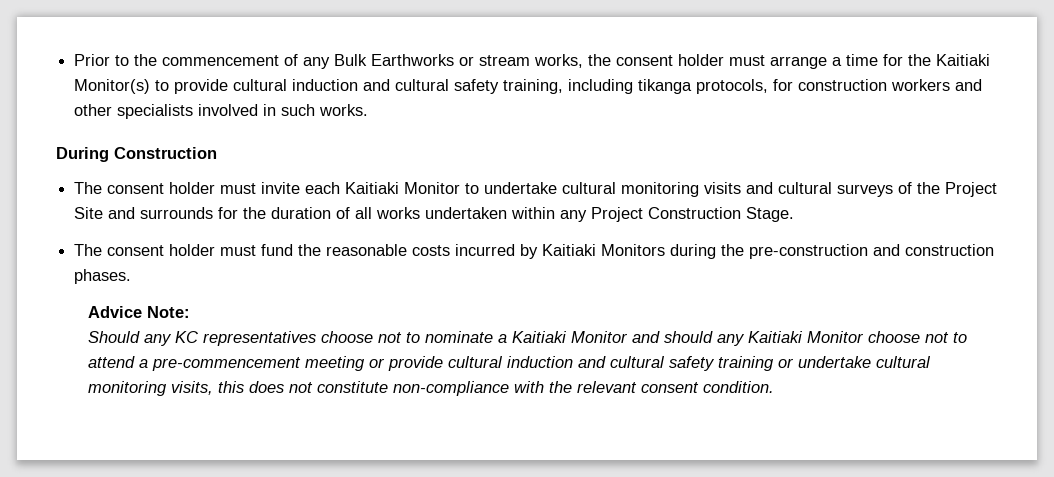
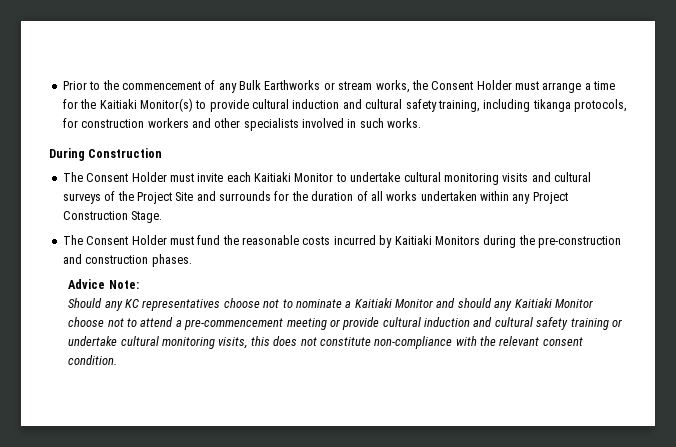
- Prior to the commencement of any Bulk Earthworks or stream works, the consent holder must arrange a time for the Kaitiaki Monitor(s) to provide cultural induction and cultural safety training, including tikanga protocols, for construction workers and other specialists involved in such works.
+ Prior to the commencement of any Bulk Earthworks or stream works, the Consent Holder must arrange a time for the Kaitiaki Monitor(s) to provide cultural induction and cultural safety training, including tikanga protocols, for construction workers and other specialists involved in such works.
- The consent holder must invite each Kaitiaki Monitor to undertake cultural monitoring visits and cultural surveys of the Project Site and surrounds for the duration of all works undertaken within any Project Construction Stage.
+ The Consent Holder must invite each Kaitiaki Monitor to undertake cultural monitoring visits and cultural surveys of the Project Site and surrounds for the duration of all works undertaken within any Project Construction Stage.
- The consent holder must fund the reasonable costs incurred by Kaitiaki Monitors during the pre-construction and construction phases.
+ The Consent Holder must fund the reasonable costs incurred by Kaitiaki Monitors during the pre-construction and construction phases.

